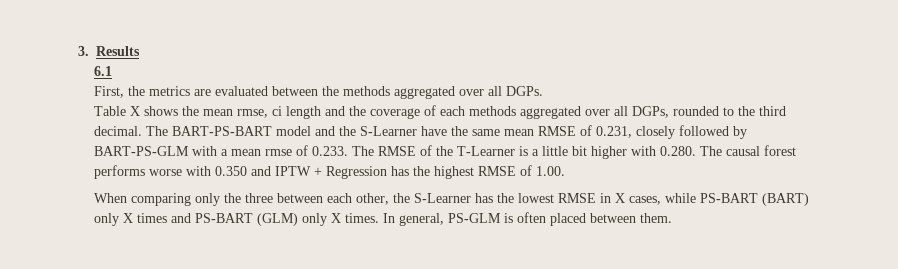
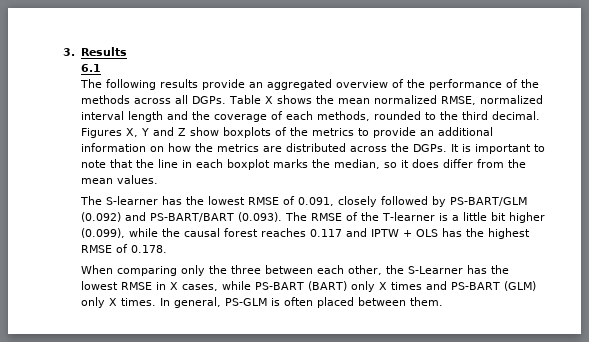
- First, the metrics are evaluated between the methods aggregated over all DGPs.
- Table X shows the mean rmse, ci length and the coverage of each methods aggregated over all DGPs, rounded to the third decimal.
+ The following results provide an aggregated overview of the performance of the methods across all DGPs. Table X shows the mean normalized RMSE, normalized interval length and the coverage of each methods, rounded to the third decimal.
- The BART-PS-BART model and the S-Learner have the same mean RMSE of 0.231, closely followed by BART-PS-GLM with a mean rmse of 0.233. The RMSE of the T-Learner is a little bit higher with 0.280. The causal forest performs worse with 0.350 and IPTW + Regression has the highest RMSE of 1.00.
+ Figures X, Y and Z show boxplots of the metrics to provide an additional information on how the metrics are distributed across the DGPs. It is important to note that the line in each boxplot marks the median, so it does differ from the mean values.
+ The S-learner has the lowest RMSE of 0.091, closely followed by PS-BART/GLM (0.092) and PS-BART/BART (0.093). The RMSE of the T-learner is a little bit higher (0.099), while the causal forest reaches 0.117 and IPTW + OLS has the highest RMSE of 0.178.

